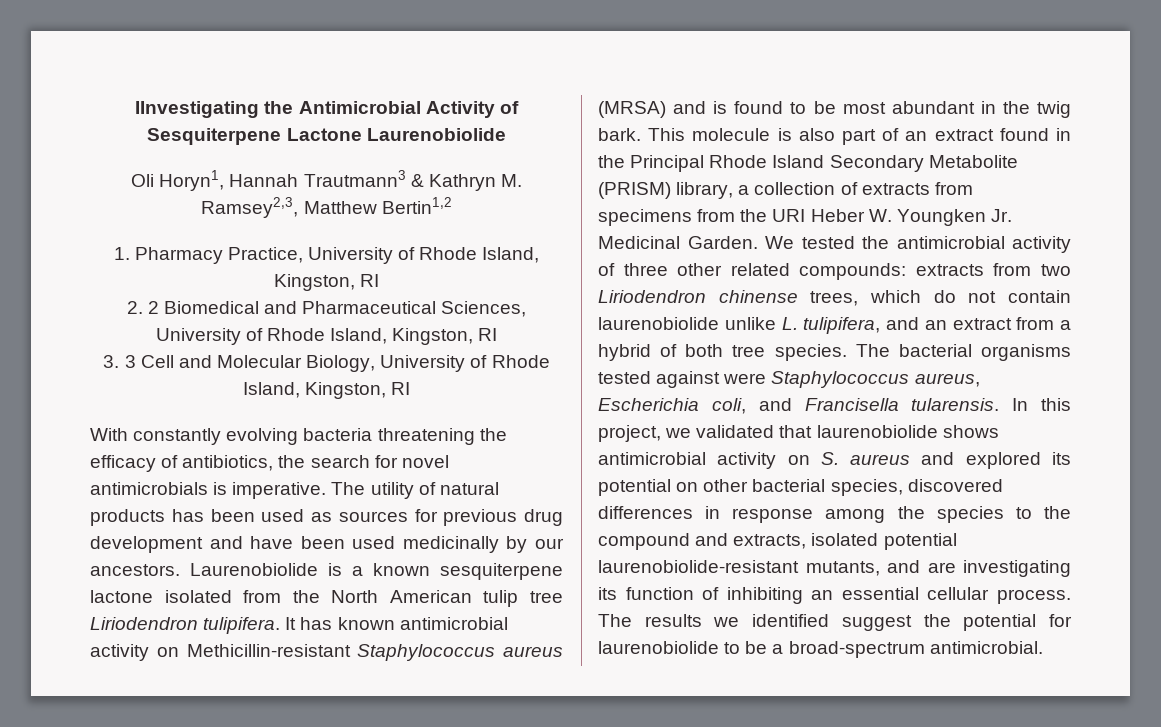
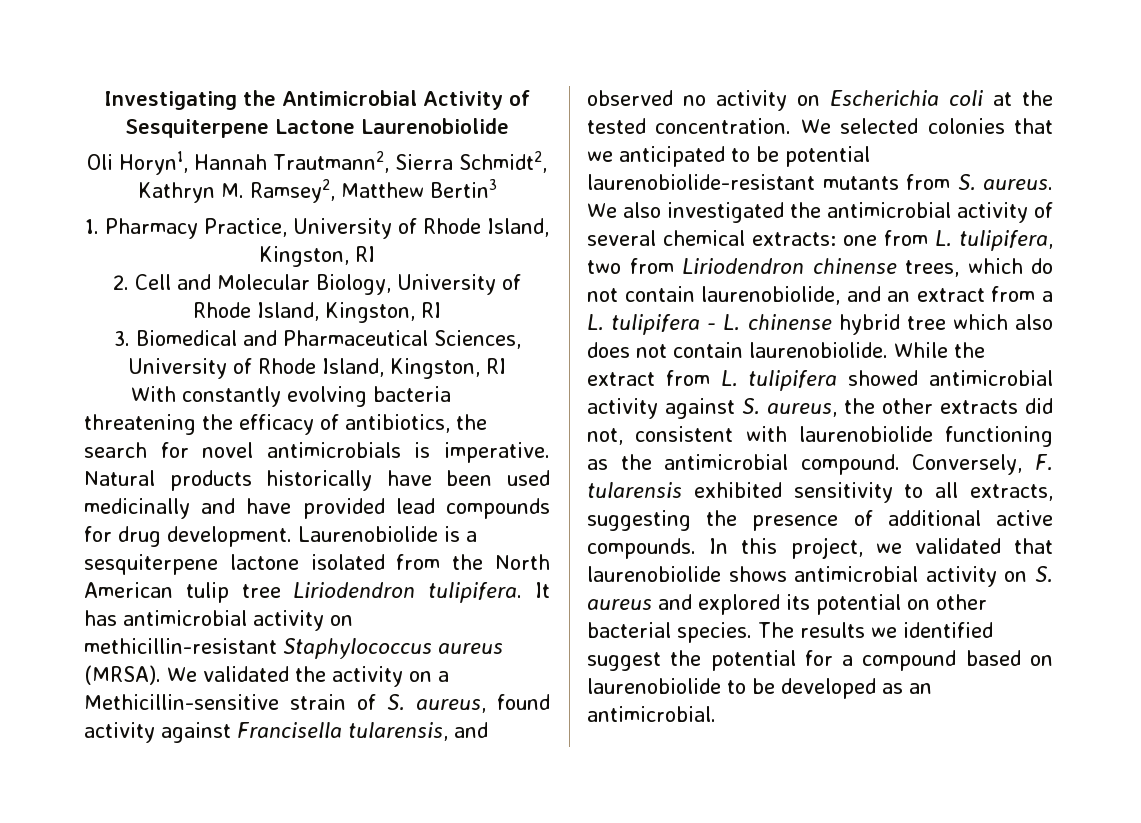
- IInvestigating the Antimicrobial Activity of Sesquiterpene Lactone Laurenobiolide
+ Investigating the Antimicrobial Activity of Sesquiterpene Lactone Laurenobiolide
- Oli Horyn1, Hannah Trautmann3 & Kathryn M. Ramsey2,3, Matthew Bertin1,2
+ Oli Horyn1, Hannah Trautmann2, Sierra Schmidt2, Kathryn M. Ramsey2, Matthew Bertin3
- 2. 2 Biomedical and Pharmaceutical Sciences, University of Rhode Island, Kingston, RI
+ 2. Cell and Molecular Biology, University of Rhode Island, Kingston, RI
- 3. 3 Cell and Molecular Biology, University of Rhode Island, Kingston, RI
+ 3. Biomedical and Pharmaceutical Sciences, University of Rhode Island, Kingston, RI
- The utility of natural products has been used as sources for previous drug development and have been used medicinally by our ancestors.
+ Natural products historically have been used medicinally and have provided lead compounds for drug development.
- Laurenobiolide is a known sesquiterpene lactone isolated from the North American tulip tree Liriodendron tulipifera.
+ Laurenobiolide is a sesquiterpene lactone isolated from the North American tulip tree Liriodendron tulipifera.
- It has known antimicrobial activity on Methicillin-resistant Staphylococcus aureus (MRSA) and is found to be most abundant in the twig bark. This molecule is also part of an extract found in the Principal Rhode Island Secondary Metabolite (PRISM) library, a collection of extracts from specimens from the URI Heber W. Youngken Jr. Medicinal Garden. We tested the antimicrobial activity of three other related compounds: extracts from two Liriodendron chinense trees, which do not contain laurenobiolide unlike L. tulipifera, and an extract from a hybrid of both tree species. The bacterial organisms tested against were Staphylococcus aureus, Escherichia coli, and Francisella tularensis.
+ It has antimicrobial activity on methicillin-resistant Staphylococcus aureus (MRSA). We validated the activity on a Methicillin-sensitive strain of S. aureus, found activity against Francisella tularensis, and observed no activity on Escherichia coli at the tested concentration. We selected colonies that we anticipated to be potential laurenobiolide-resistant mutants from S. aureus. We also investigated the antimicrobial activity of several chemical extracts: one from L. tulipifera, two from Liriodendron chinense trees, which do not contain laurenobiolide, and an extract from a L. tulipifera - L. chinense hybrid tree which also does not contain laurenobiolide. While the extract from L. tulipifera showed antimicrobial activity against S. aureus, the other extracts did not, consistent with laurenobiolide functioning as the antimicrobial compound. Conversely, F. tularensis exhibited sensitivity to all extracts, suggesting the presence of additional active compounds.
- In this project, we validated that laurenobiolide shows antimicrobial activity on S. aureus and explored its potential on other bacterial species, discovered differences in response among the species to the compound and extracts, isolated potential laurenobiolide-resistant mutants, and are investigating its function of inhibiting an essential cellular process.
+ In this project, we validated that laurenobiolide shows antimicrobial activity on S. aureus and explored its potential on other bacterial species.
- The results we identified suggest the potential for laurenobiolide to be a broad-spectrum antimicrobial.
+ The results we identified suggest the potential for a compound based on laurenobiolide to be developed as an antimicrobial.

